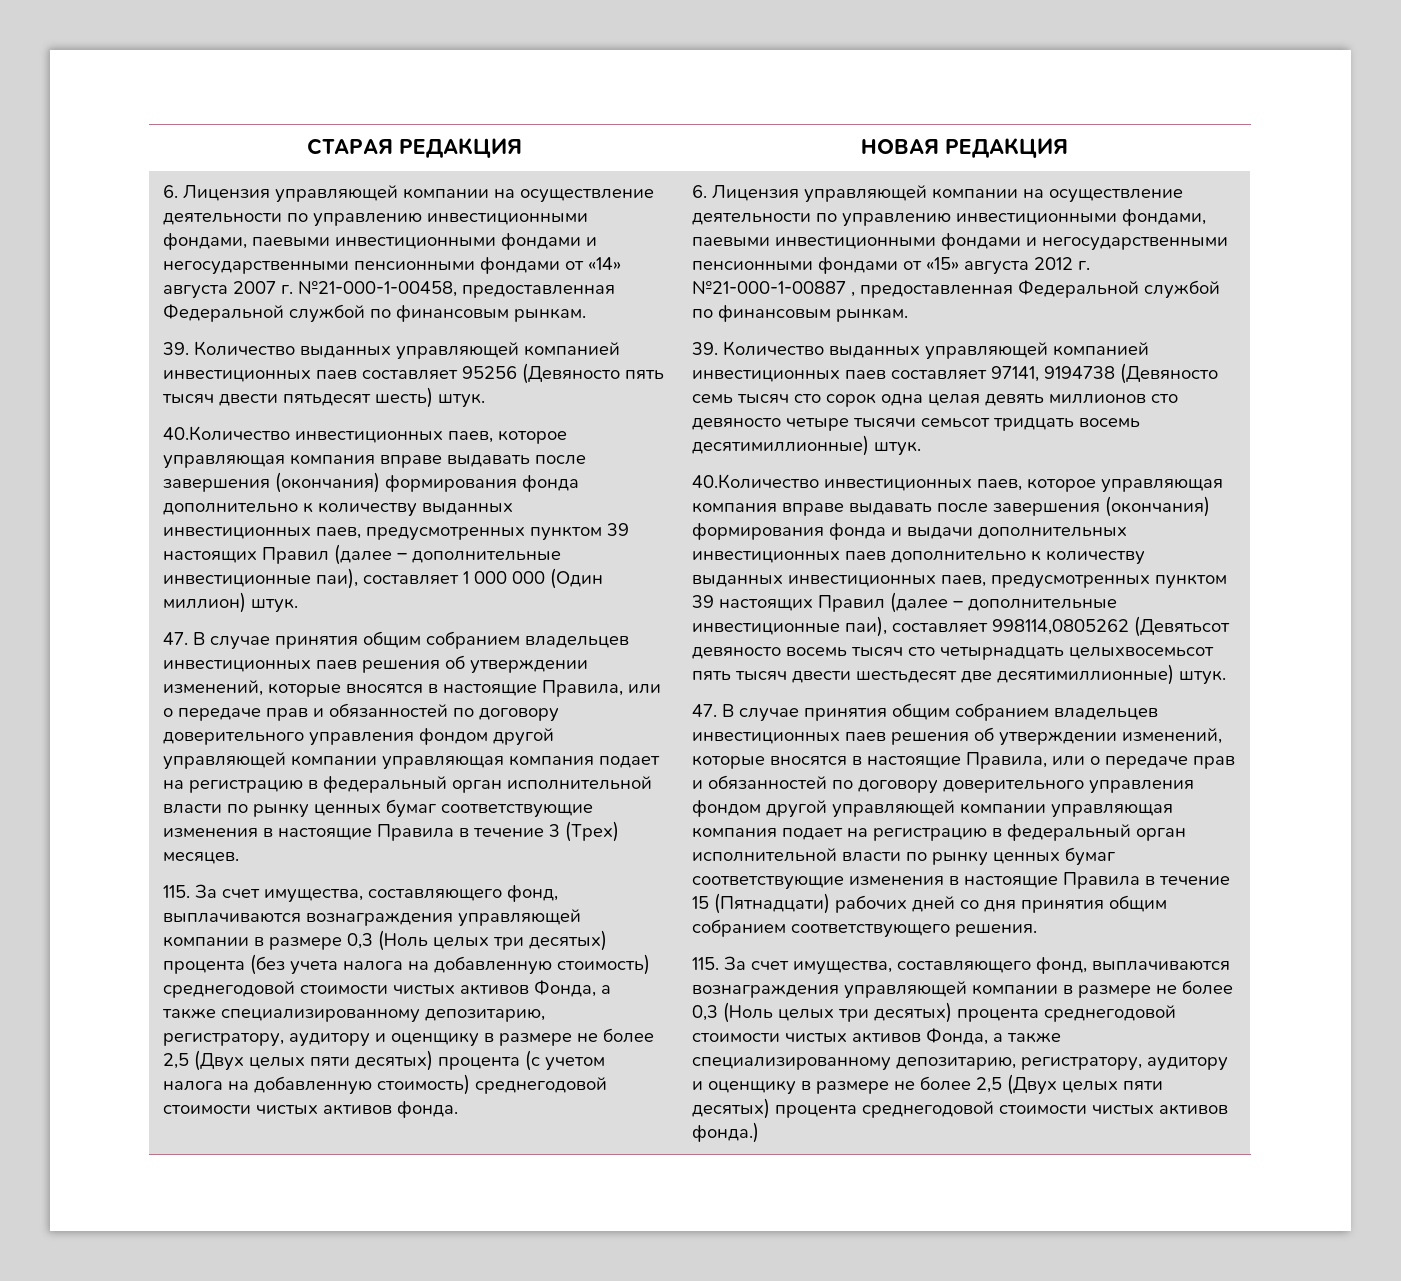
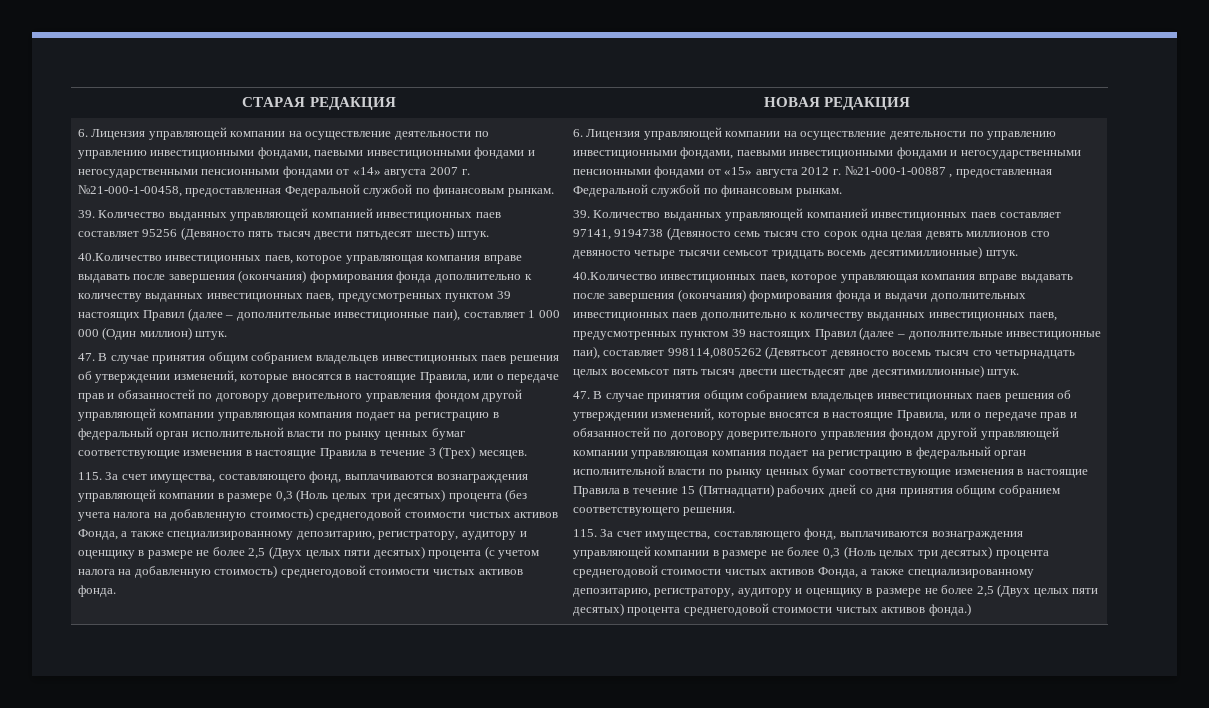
- 40.Количество инвестиционных паев, которое управляющая компания вправе выдавать после завершения (окончания) формирования фонда и выдачи дополнительных инвестиционных паев дополнительно к количеству выданных инвестиционных паев, предусмотренных пунктом 39 настоящих Правил (далее – дополнительные инвестиционные паи), составляет 998114,0805262 (Девятьсот девяносто восемь тысяч сто четырнадцать целыхвосемьсот пять тысяч двести шестьдесят две десятимиллионные) штук.
+ 40.Количество инвестиционных паев, которое управляющая компания вправе выдавать после завершения (окончания) формирования фонда и выдачи дополнительных инвестиционных паев дополнительно к количеству выданных инвестиционных паев, предусмотренных пунктом 39 настоящих Правил (далее – дополнительные инвестиционные паи), составляет 998114,0805262 (Девятьсот девяносто восемь тысяч сто четырнадцать целых восемьсот пять тысяч двести шестьдесят две десятимиллионные) штук.

